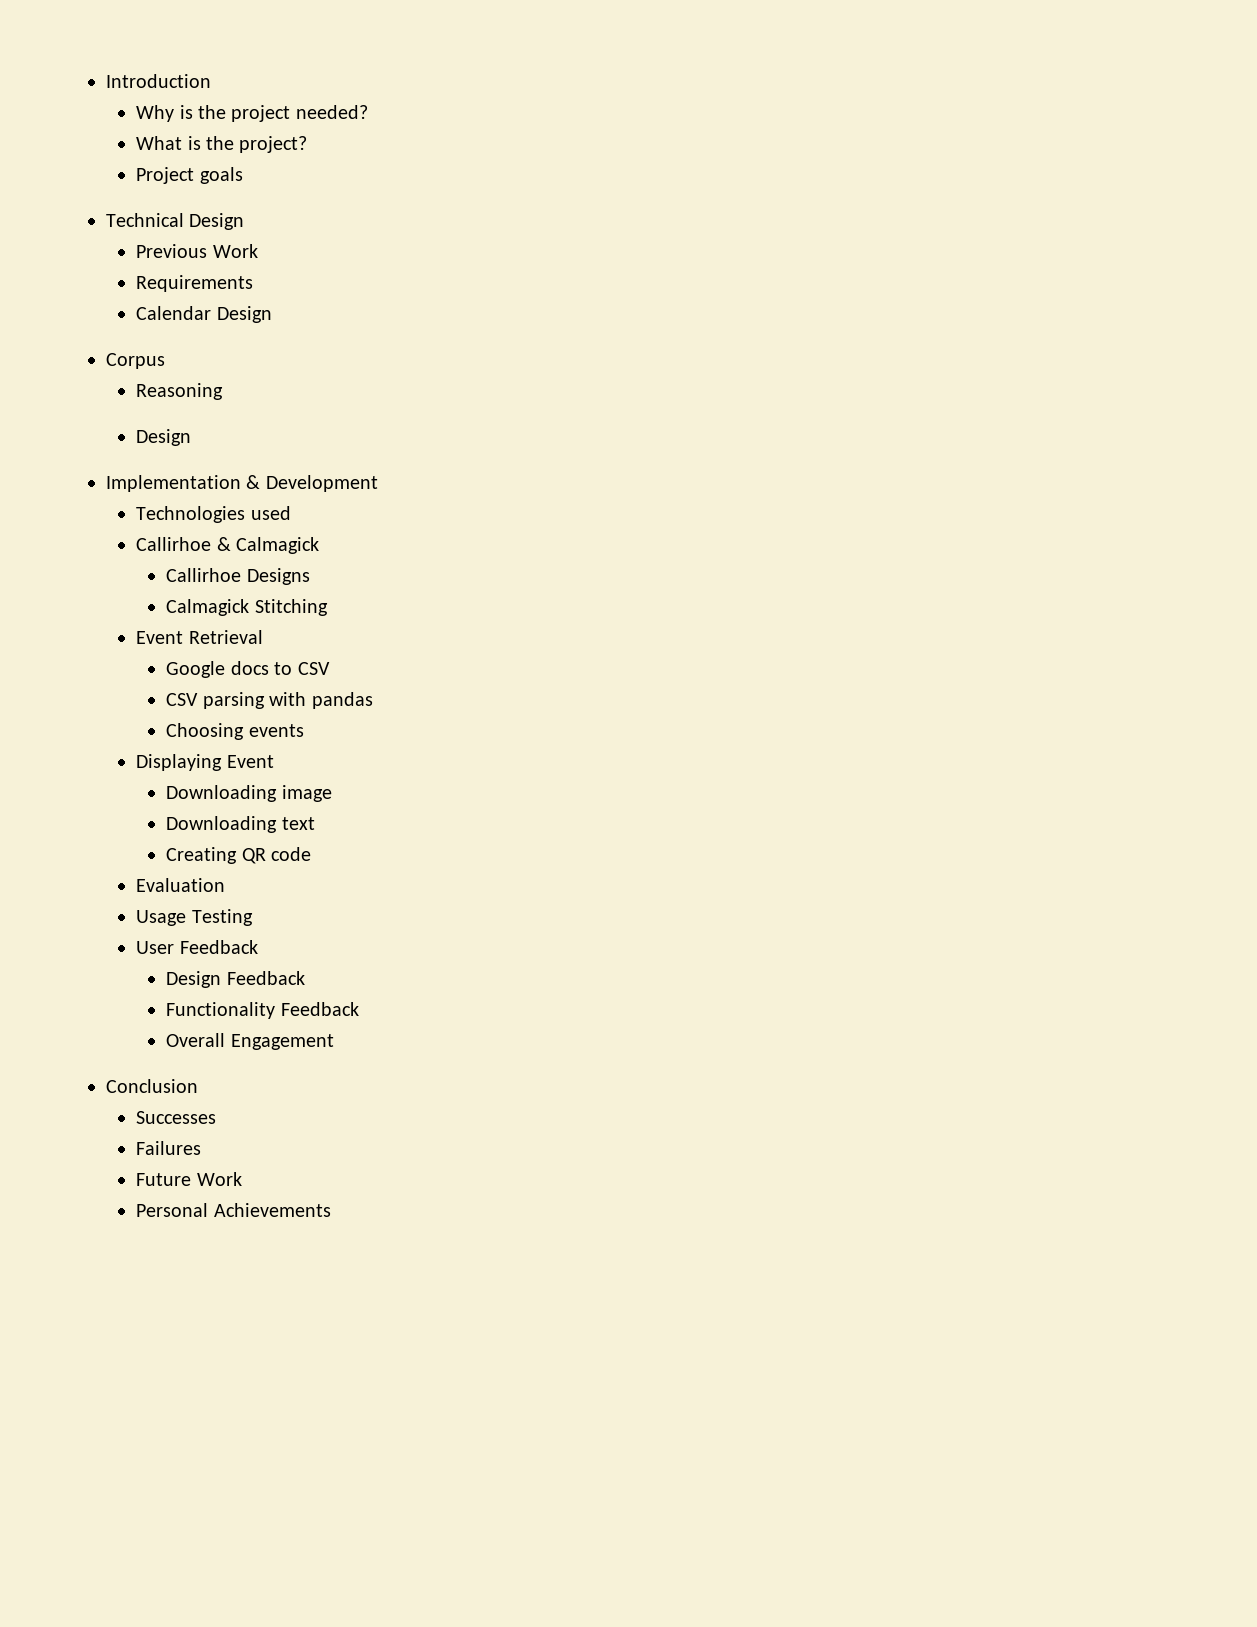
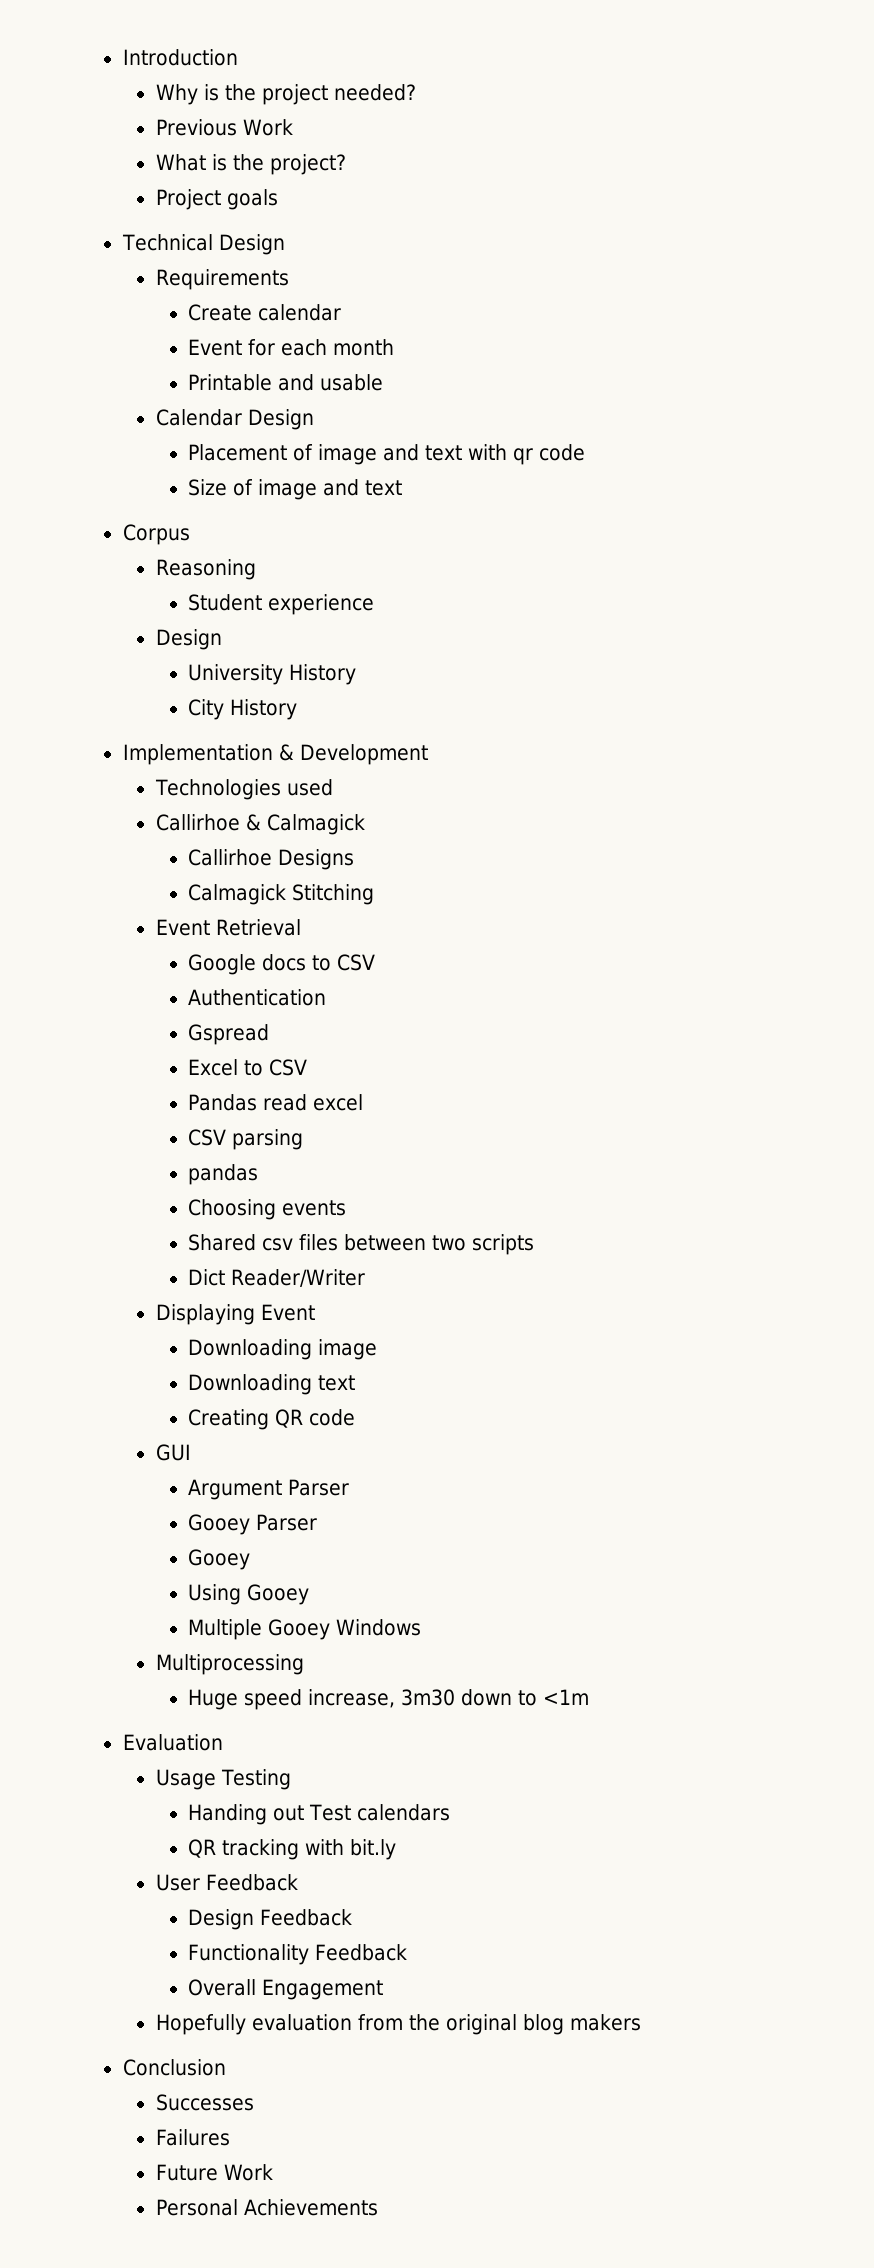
+ Previous Work
- Previous Work
  Requirements
+ Create calendar
+ Event for each month
+ Printable and usable
  Calendar Design
+ Placement of image and text with qr code
+ Size of image and text
  Reasoning
+ Student experience
  Design
+ University History
+ City History
+ Authentication
+ Gspread
+ Excel to CSV
+ Pandas read excel
- CSV parsing with pandas
+ CSV parsing
+ pandas
+ Shared csv files between two scripts
+ Dict Reader/Writer
+ GUI
+ Argument Parser
+ Gooey Parser
+ Gooey
+ Using Gooey
+ Multiple Gooey Windows
+ Multiprocessing
+ Huge speed increase, 3m30 down to <1m
  Evaluation
  Usage Testing
+ Handing out Test calendars
+ QR tracking with bit.ly
+ Hopefully evaluation from the original blog makers

